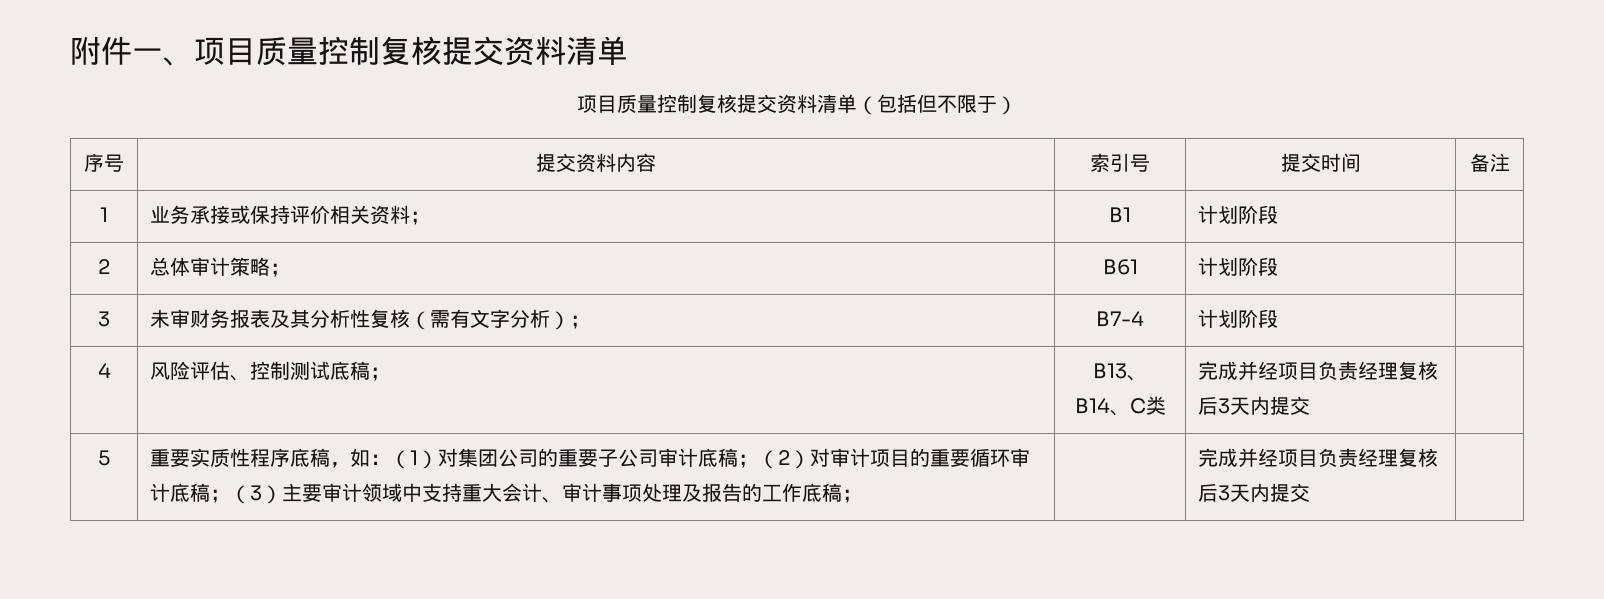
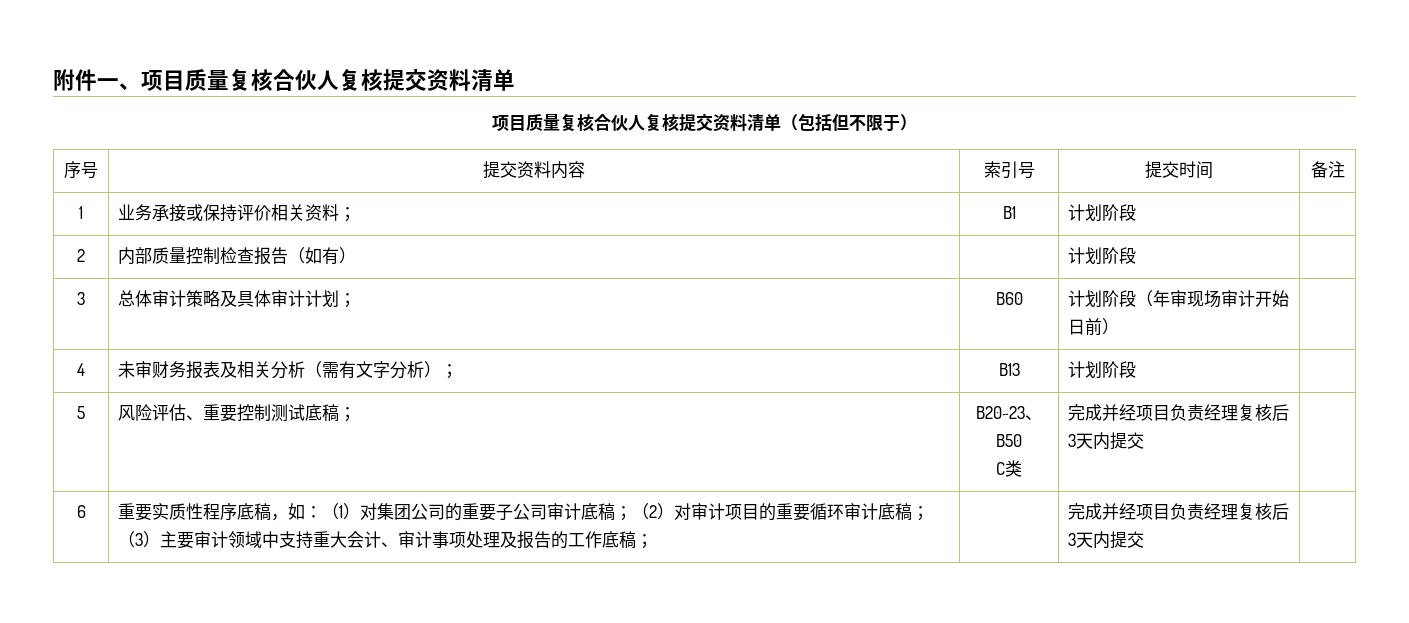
- 附件一、项目质量控制复核提交资料清单
+ 附件一、项目质量复核合伙人复核提交资料清单
- 项目质量控制复核提交资料清单（包括但不限于）
+ 项目质量复核合伙人复核提交资料清单（包括但不限于）
- 2 | 总体审计策略； | B61 | 计划阶段 |
- 3 | 未审财务报表及其分析性复核（需有文字分析）； | B7-4 | 计划阶段 |
- 4 | 风险评估、控制测试底稿； | B13、B14、C类 | 完成并经项目负责经理复核后3天内提交 |
+ 2 | 内部质量控制检查报告（如有） | | 计划阶段 |
+ 3 | 总体审计策略及具体审计计划； | B60 | 计划阶段（年审现场审计开始日前） |
+ 4 | 未审财务报表及相关分析（需有文字分析）； | B13 | 计划阶段 |
+ 5 | 风险评估、重要控制测试底稿； | B20~23、B50
+ C类 | 完成并经项目负责经理复核后3天内提交 |
- 5
+ 6

